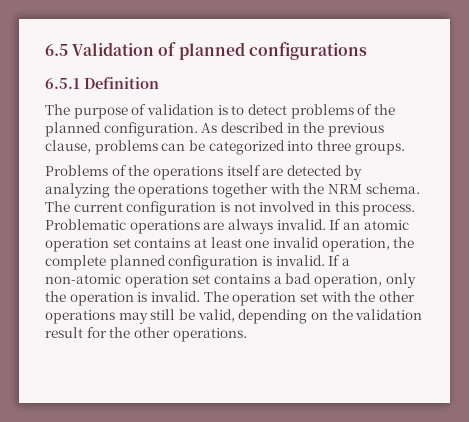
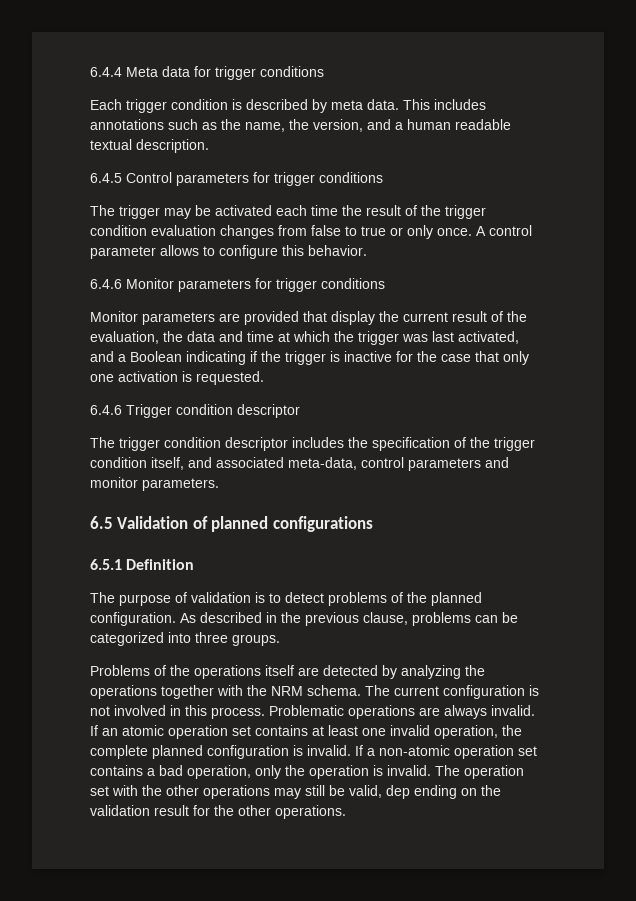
+ 6.4.4 Meta data for trigger conditions
+ Each trigger condition is described by meta data. This includes annotations such as the name, the version, and a human readable textual description.
+ 6.4.5 Control parameters for trigger conditions
+ The trigger may be activated each time the result of the trigger condition evaluation changes from false to true or only once. A control parameter allows to configure this behavior.
+ 6.4.6 Monitor parameters for trigger conditions
+ Monitor parameters are provided that display the current result of the evaluation, the data and time at which the trigger was last activated, and a Boolean indicating if the trigger is inactive for the case that only one activation is requested.
+ 6.4.6 Trigger condition descriptor
+ The trigger condition descriptor includes the specification of the trigger condition itself, and associated meta-data, control parameters and monitor parameters.
- The operation set with the other operations may still be valid, depending on the validation result for the other operations.
+ The operation set with the other operations may still be valid, dep ending on the validation result for the other operations.

